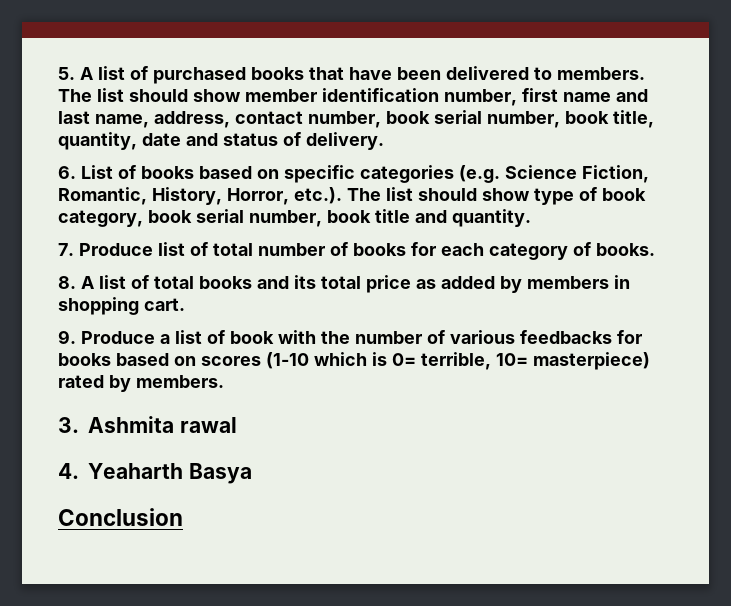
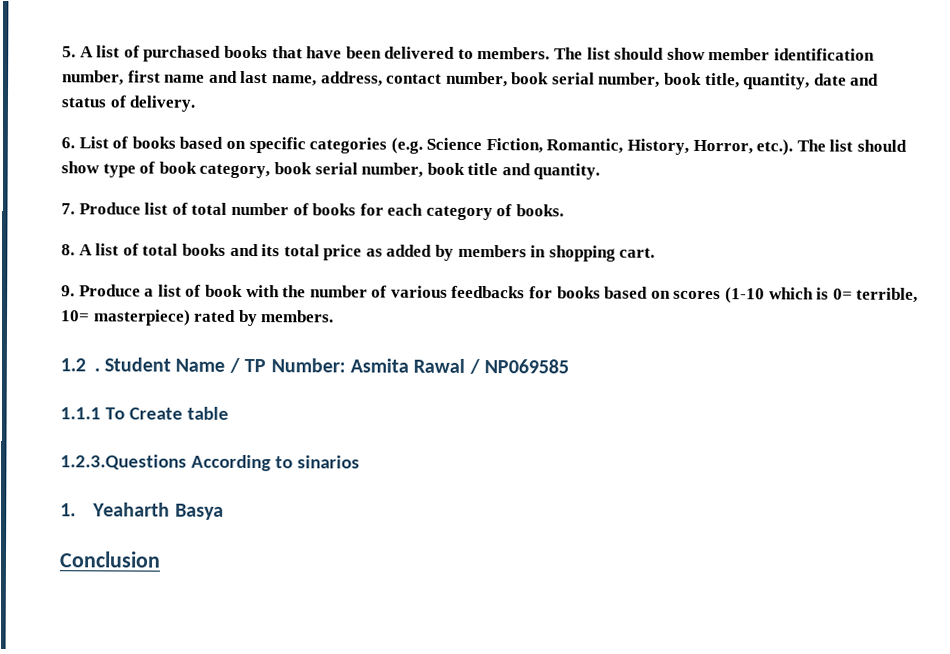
- 3. Ashmita rawal
- 4. Yeaharth Basya
+ 1.2 . Student Name / TP Number: Asmita Rawal / NP069585
+ 1.1.1 To Create table
+ 1.2.3.Questions According to sinarios
+ 1. Yeaharth Basya

